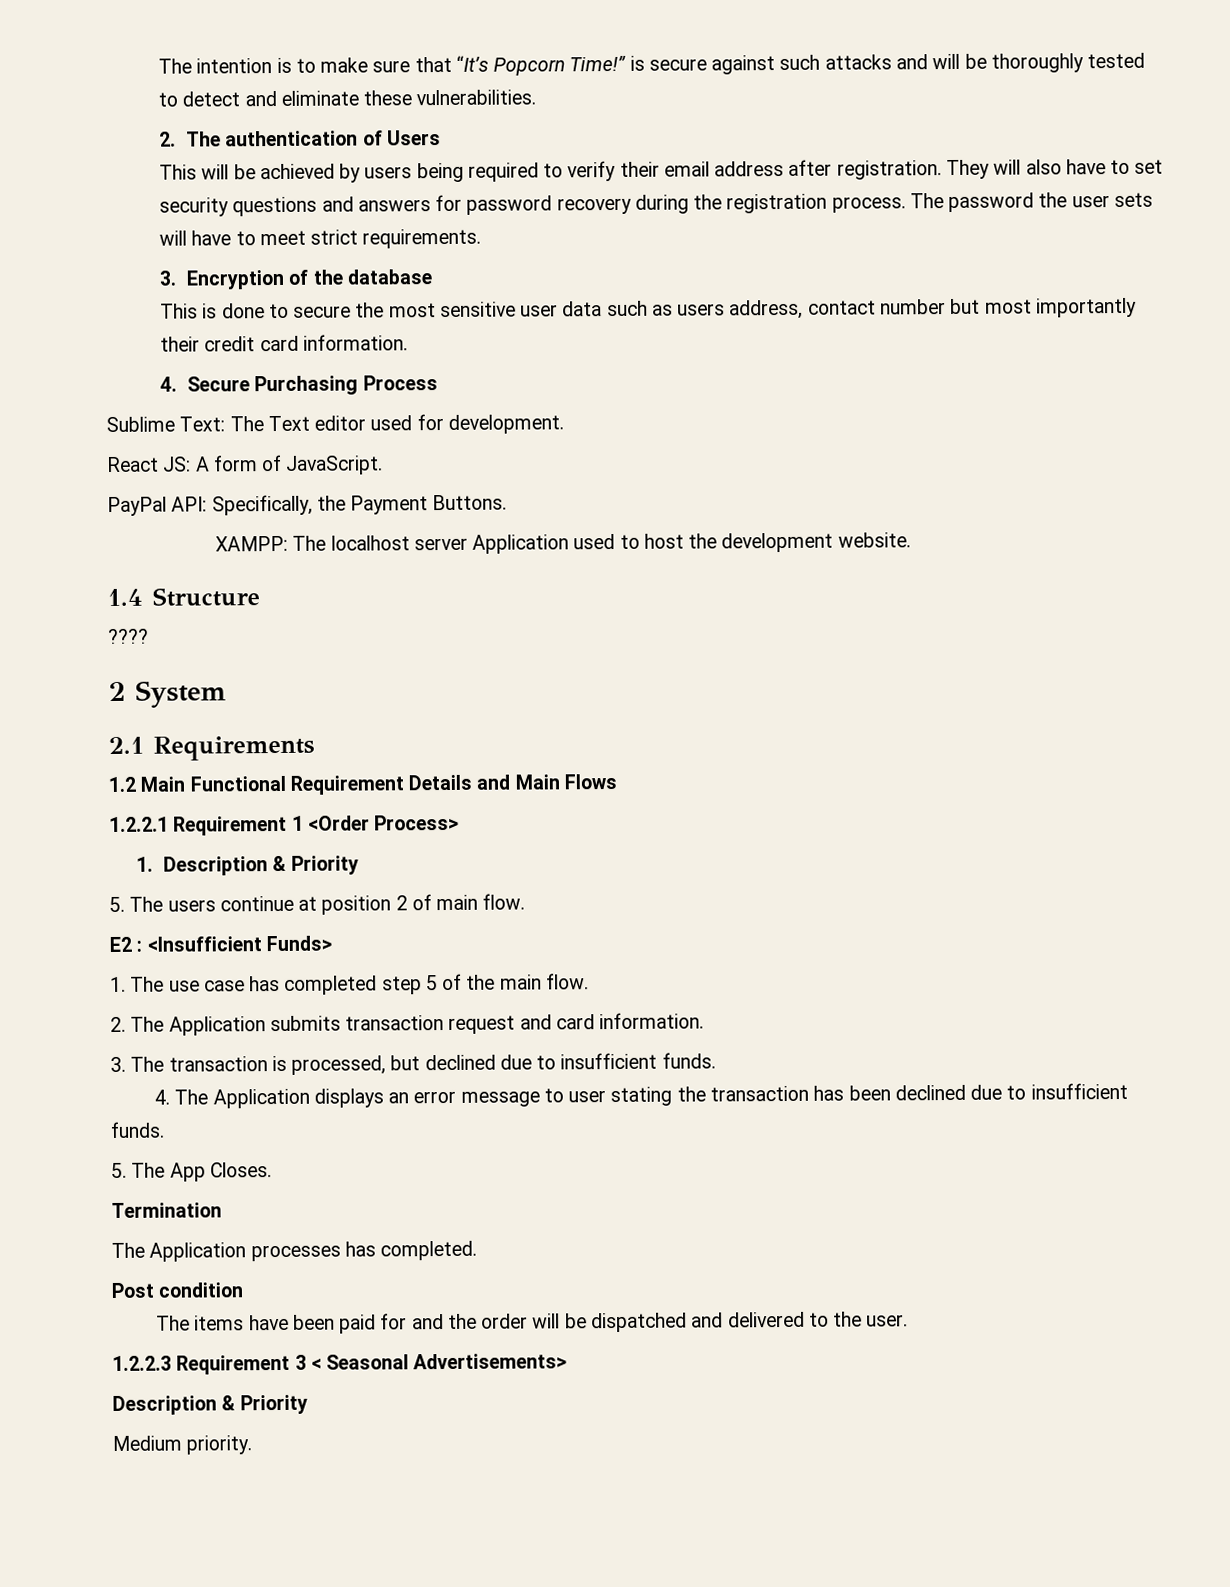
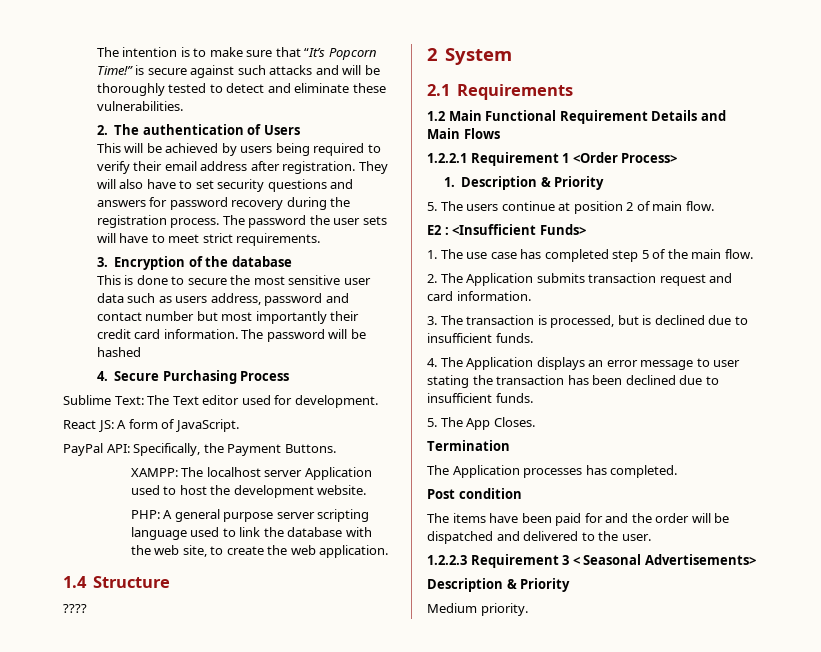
- This is done to secure the most sensitive user data such as users address, contact number but most importantly their credit card information.
+ This is done to secure the most sensitive user data such as users address, password and contact number but most importantly their credit card information. The password will be hashed
+ PHP: A general purpose server scripting language used to link the database with the web site, to create the web application.
- 3. The transaction is processed, but declined due to insufficient funds.
+ 3. The transaction is processed, but is declined due to insufficient funds.

